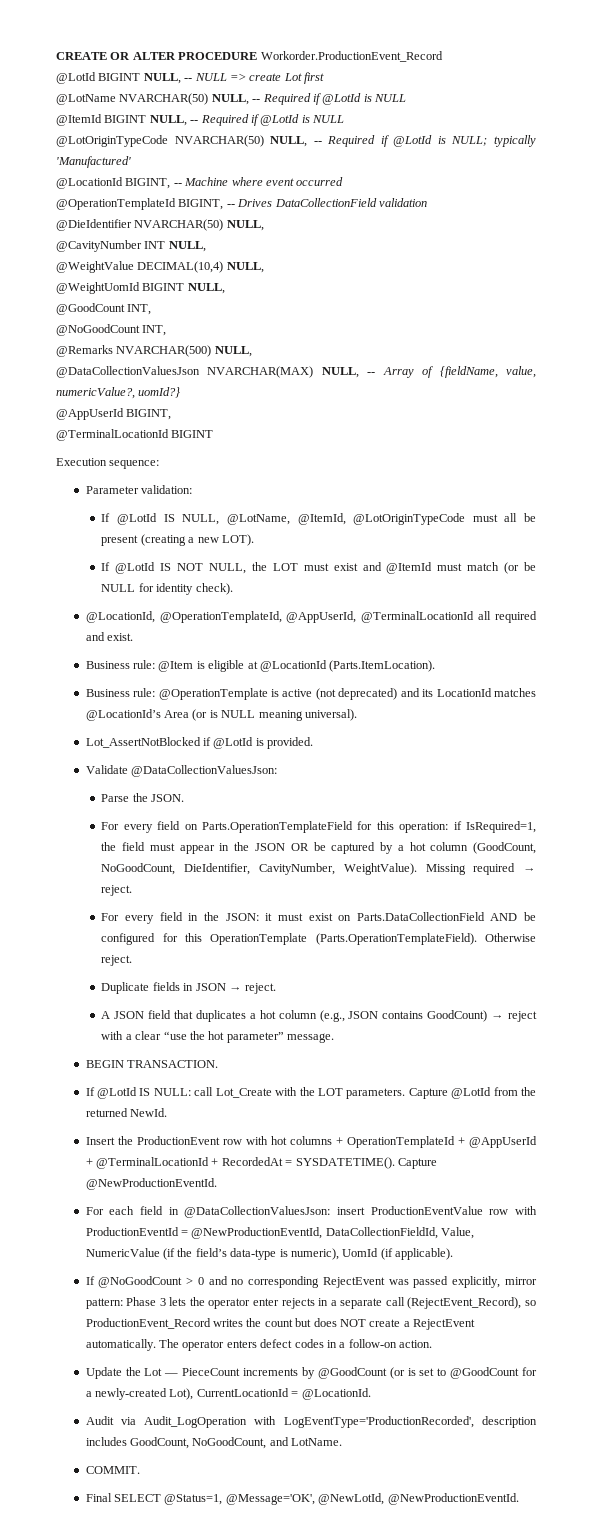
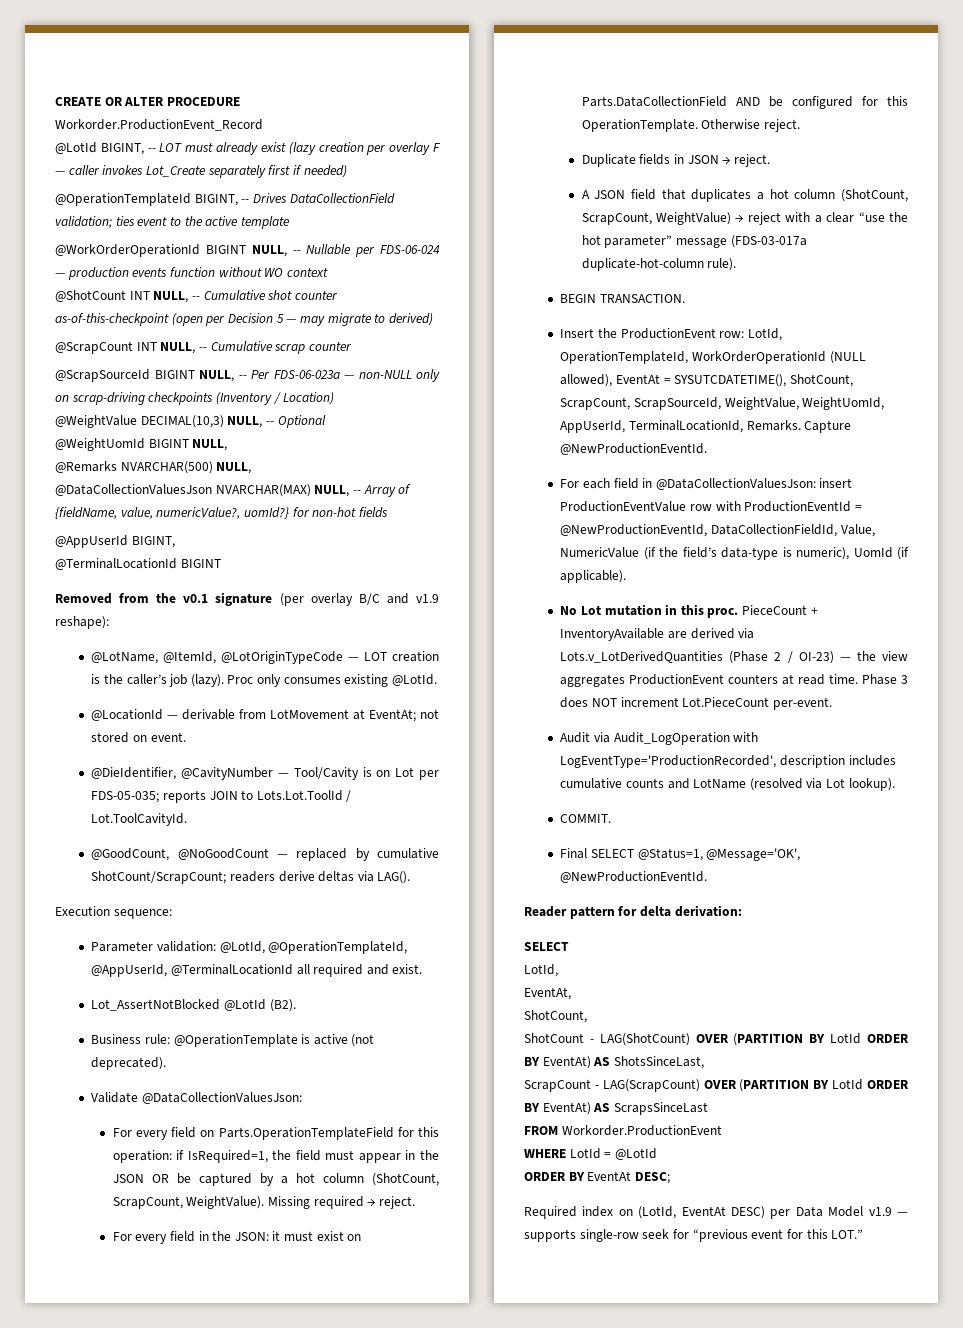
- @LotId BIGINT NULL, -- NULL => create Lot first
- @LotName NVARCHAR(50) NULL, -- Required if @LotId is NULL
- @ItemId BIGINT NULL, -- Required if @LotId is NULL
- @LotOriginTypeCode NVARCHAR(50) NULL, -- Required if @LotId is NULL; typically 'Manufactured'
- @LocationId BIGINT, -- Machine where event occurred
+ @LotId BIGINT, -- LOT must already exist (lazy creation per overlay F — caller invokes Lot_Create separately first if needed)
- @OperationTemplateId BIGINT, -- Drives DataCollectionField validation
- @DieIdentifier NVARCHAR(50) NULL,
- @CavityNumber INT NULL,
+ @OperationTemplateId BIGINT, -- Drives DataCollectionField validation; ties event to the active template
+ @WorkOrderOperationId BIGINT NULL, -- Nullable per FDS-06-024 — production events function without WO context
+ @ShotCount INT NULL, -- Cumulative shot counter as-of-this-checkpoint (open per Decision 5 — may migrate to derived)
+ @ScrapCount INT NULL, -- Cumulative scrap counter
+ @ScrapSourceId BIGINT NULL, -- Per FDS-06-023a — non-NULL only on scrap-driving checkpoints (Inventory / Location)
- @WeightValue DECIMAL(10,4) NULL,
+ @WeightValue DECIMAL(10,3) NULL, -- Optional
- @GoodCount INT,
- @NoGoodCount INT,
- @DataCollectionValuesJson NVARCHAR(MAX) NULL, -- Array of {fieldName, value, numericValue?, uomId?}
+ @DataCollectionValuesJson NVARCHAR(MAX) NULL, -- Array of {fieldName, value, numericValue?, uomId?} for non-hot fields
+ Removed from the v0.1 signature (per overlay B/C and v1.9 reshape):
+ @LotName, @ItemId, @LotOriginTypeCode — LOT creation is the caller’s job (lazy). Proc only consumes existing @LotId.
+ @LocationId — derivable from LotMovement at EventAt; not stored on event.
+ @DieIdentifier, @CavityNumber — Tool/Cavity is on Lot per FDS-05-035; reports JOIN to Lots.Lot.ToolId / Lot.ToolCavityId.
+ @GoodCount, @NoGoodCount — replaced by cumulative ShotCount/ScrapCount; readers derive deltas via LAG().
  Execution sequence:
- Parameter validation:
- If @LotId IS NULL, @LotName, @ItemId, @LotOriginTypeCode must all be present (creating a new LOT).
- If @LotId IS NOT NULL, the LOT must exist and @ItemId must match (or be NULL for identity check).
- @LocationId, @OperationTemplateId, @AppUserId, @TerminalLocationId all required and exist.
+ Parameter validation: @LotId, @OperationTemplateId, @AppUserId, @TerminalLocationId all required and exist.
- Business rule: @Item is eligible at @LocationId (Parts.ItemLocation).
+ Lot_AssertNotBlocked @LotId (B2).
- Business rule: @OperationTemplate is active (not deprecated) and its LocationId matches @LocationId’s Area (or is NULL meaning universal).
- Lot_AssertNotBlocked if @LotId is provided.
+ Business rule: @OperationTemplate is active (not deprecated).
- Parse the JSON.
- For every field on Parts.OperationTemplateField for this operation: if IsRequired=1, the field must appear in the JSON OR be captured by a hot column (GoodCount, NoGoodCount, DieIdentifier, CavityNumber, WeightValue).
+ For every field on Parts.OperationTemplateField for this operation: if IsRequired=1, the field must appear in the JSON OR be captured by a hot column (ShotCount, ScrapCount, WeightValue).
- For every field in the JSON: it must exist on Parts.DataCollectionField AND be configured for this OperationTemplate (Parts.OperationTemplateField). Otherwise reject.
+ For every field in the JSON: it must exist on Parts.DataCollectionField AND be configured for this OperationTemplate. Otherwise reject.
- A JSON field that duplicates a hot column (e.g., JSON contains GoodCount) → reject with a clear “use the hot parameter” message.
+ A JSON field that duplicates a hot column (ShotCount, ScrapCount, WeightValue) → reject with a clear “use the hot parameter” message (FDS-03-017a duplicate-hot-column rule).
  BEGIN TRANSACTION.
- If @LotId IS NULL: call Lot_Create with the LOT parameters. Capture @LotId from the returned NewId.
- Insert the ProductionEvent row with hot columns + OperationTemplateId + @AppUserId + @TerminalLocationId + RecordedAt = SYSDATETIME().
+ Insert the ProductionEvent row: LotId, OperationTemplateId, WorkOrderOperationId (NULL allowed), EventAt = SYSUTCDATETIME(), ShotCount, ScrapCount, ScrapSourceId, WeightValue, WeightUomId, AppUserId, TerminalLocationId, Remarks.
- If @NoGoodCount > 0 and no corresponding RejectEvent was passed explicitly, mirror pattern: Phase 3 lets the operator enter rejects in a separate call (RejectEvent_Record), so ProductionEvent_Record writes the count but does NOT create a RejectEvent automatically. The operator enters defect codes in a follow-on action.
- Update the Lot — PieceCount increments by @GoodCount (or is set to @GoodCount for a newly-created Lot), CurrentLocationId = @LocationId.
+ No Lot mutation in this proc. PieceCount + InventoryAvailable are derived via Lots.v_LotDerivedQuantities (Phase 2 / OI-23) — the view aggregates ProductionEvent counters at read time. Phase 3 does NOT increment Lot.PieceCount per-event.
- Audit via Audit_LogOperation with LogEventType='ProductionRecorded', description includes GoodCount, NoGoodCount, and LotName.
+ Audit via Audit_LogOperation with LogEventType='ProductionRecorded', description includes cumulative counts and LotName (resolved via Lot lookup).
- Final SELECT @Status=1, @Message='OK', @NewLotId, @NewProductionEventId.
+ Final SELECT @Status=1, @Message='OK', @NewProductionEventId.
+ Reader pattern for delta derivation:
+ SELECT
+ LotId,
+ EventAt,
+ ShotCount,
+ ShotCount - LAG(ShotCount) OVER (PARTITION BY LotId ORDER BY EventAt) AS ShotsSinceLast,
+ ScrapCount - LAG(ScrapCount) OVER (PARTITION BY LotId ORDER BY EventAt) AS ScrapsSinceLast
+ FROM Workorder.ProductionEvent
+ WHERE LotId = @LotId
+ ORDER BY EventAt DESC;
+ Required index on (LotId, EventAt DESC) per Data Model v1.9 — supports single-row seek for “previous event for this LOT.”

